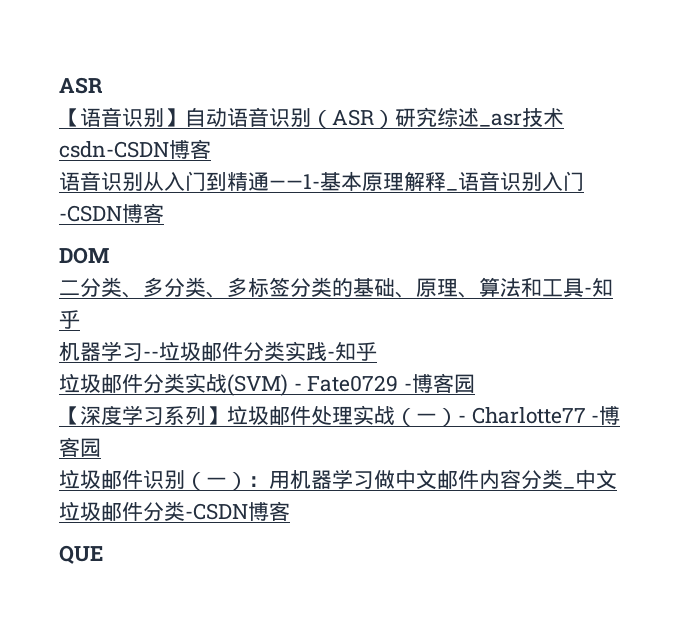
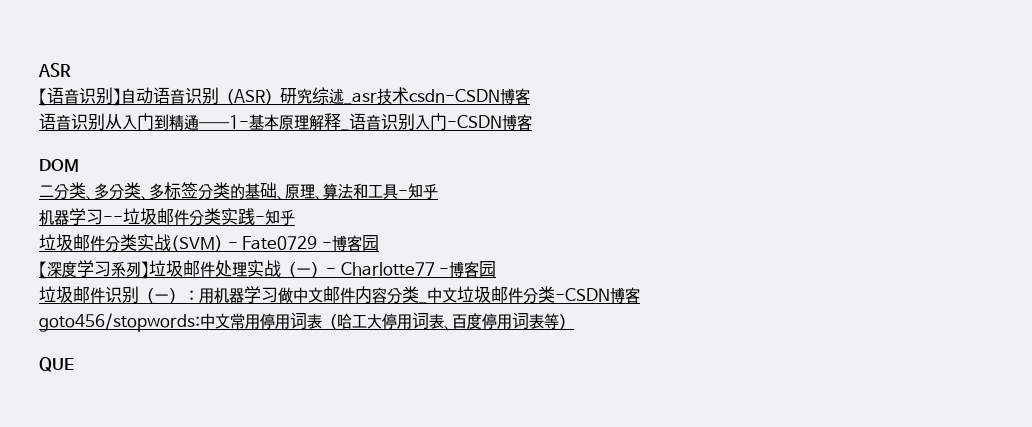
+ goto456/stopwords:中文常用停用词表（哈工大停用词表、百度停用词表等）

